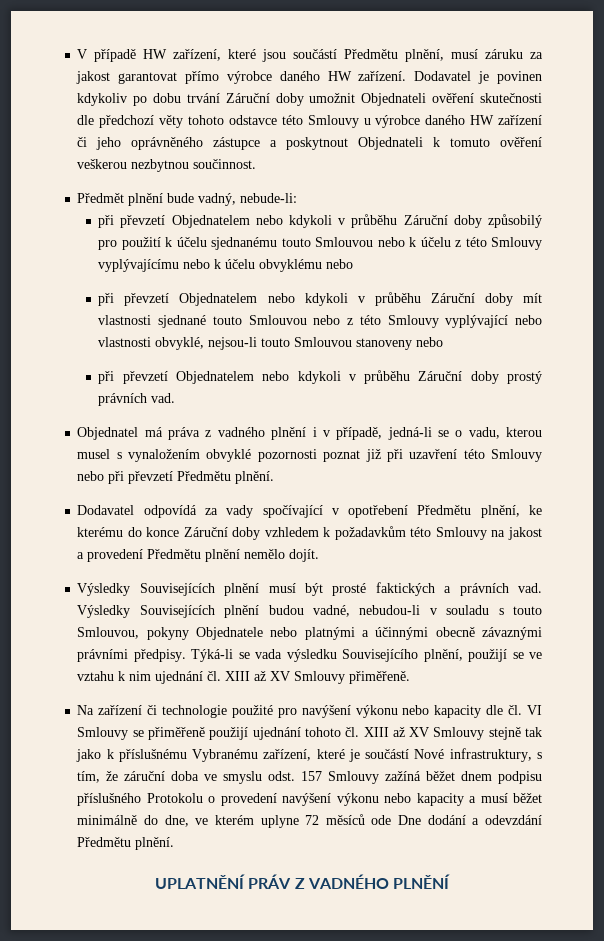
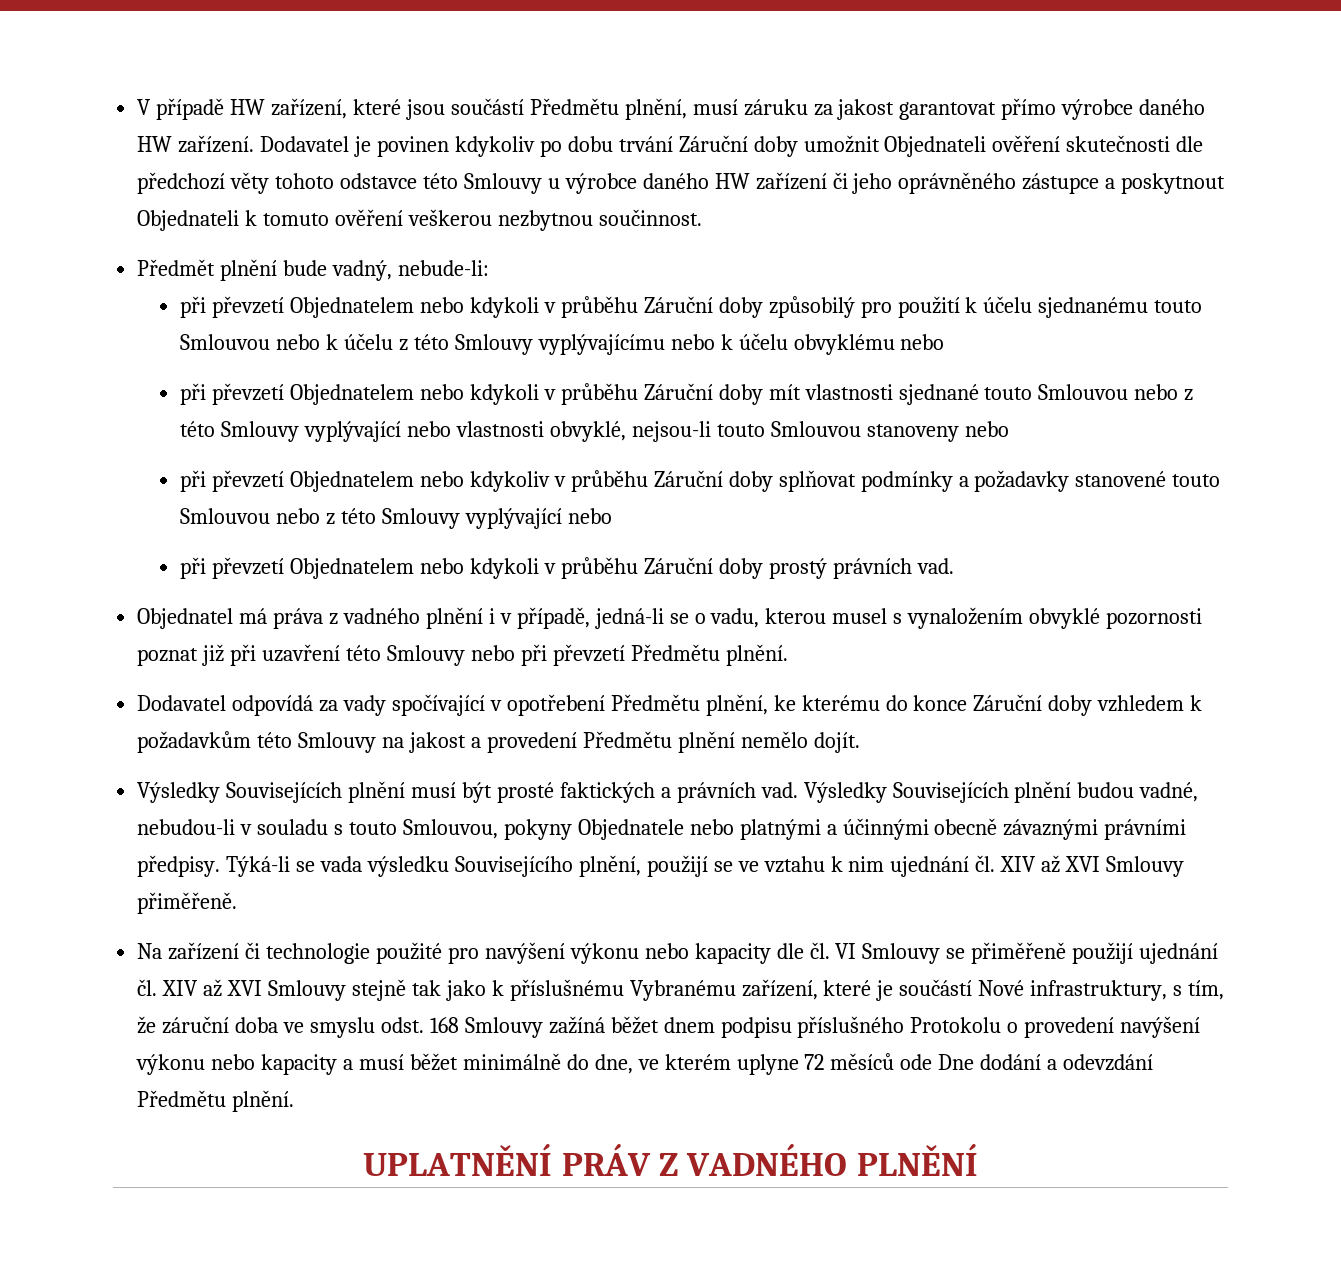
+ při převzetí Objednatelem nebo kdykoliv v průběhu Záruční doby splňovat podmínky a požadavky stanovené touto Smlouvou nebo z této Smlouvy vyplývající nebo
- Týká-li se vada výsledku Souvisejícího plnění, použijí se ve vztahu k nim ujednání čl. XIII až XV Smlouvy přiměřeně.
+ Týká-li se vada výsledku Souvisejícího plnění, použijí se ve vztahu k nim ujednání čl. XIV až XVI Smlouvy přiměřeně.
- Na zařízení či technologie použité pro navýšení výkonu nebo kapacity dle čl. VI Smlouvy se přiměřeně použijí ujednání tohoto čl. XIII až XV Smlouvy stejně tak jako k příslušnému Vybranému zařízení, které je součástí Nové infrastruktury, s tím, že záruční doba ve smyslu odst. 157 Smlouvy zažíná běžet dnem podpisu příslušného Protokolu o provedení navýšení výkonu nebo kapacity a musí běžet minimálně do dne, ve kterém uplyne 72 měsíců ode Dne dodání a odevzdání Předmětu plnění.
+ Na zařízení či technologie použité pro navýšení výkonu nebo kapacity dle čl. VI Smlouvy se přiměřeně použijí ujednání čl. XIV až XVI Smlouvy stejně tak jako k příslušnému Vybranému zařízení, které je součástí Nové infrastruktury, s tím, že záruční doba ve smyslu odst. 168 Smlouvy zažíná běžet dnem podpisu příslušného Protokolu o provedení navýšení výkonu nebo kapacity a musí běžet minimálně do dne, ve kterém uplyne 72 měsíců ode Dne dodání a odevzdání Předmětu plnění.

